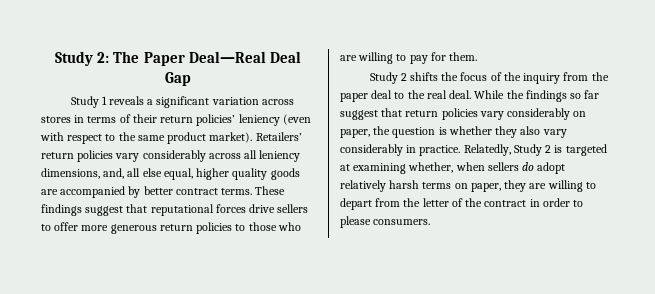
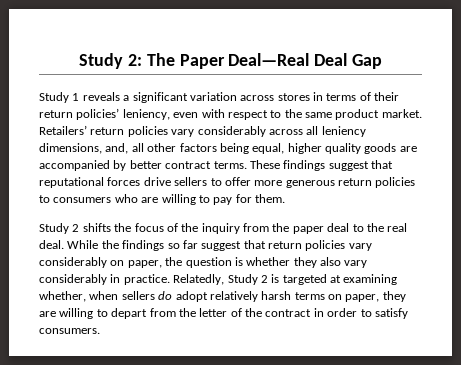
- Study 1 reveals a significant variation across stores in terms of their return policies’ leniency (even with respect to the same product market).
+ Study 1 reveals a significant variation across stores in terms of their return policies’ leniency, even with respect to the same product market.
- Retailers’ return policies vary considerably across all leniency dimensions, and, all else equal, higher quality goods are accompanied by better contract terms.
+ Retailers’ return policies vary considerably across all leniency dimensions, and, all other factors being equal, higher quality goods are accompanied by better contract terms.
- These findings suggest that reputational forces drive sellers to offer more generous return policies to those who are willing to pay for them.
+ These findings suggest that reputational forces drive sellers to offer more generous return policies to consumers who are willing to pay for them.
- Relatedly, Study 2 is targeted at examining whether, when sellers do adopt relatively harsh terms on paper, they are willing to depart from the letter of the contract in order to please consumers.
+ Relatedly, Study 2 is targeted at examining whether, when sellers do adopt relatively harsh terms on paper, they are willing to depart from the letter of the contract in order to satisfy consumers.

